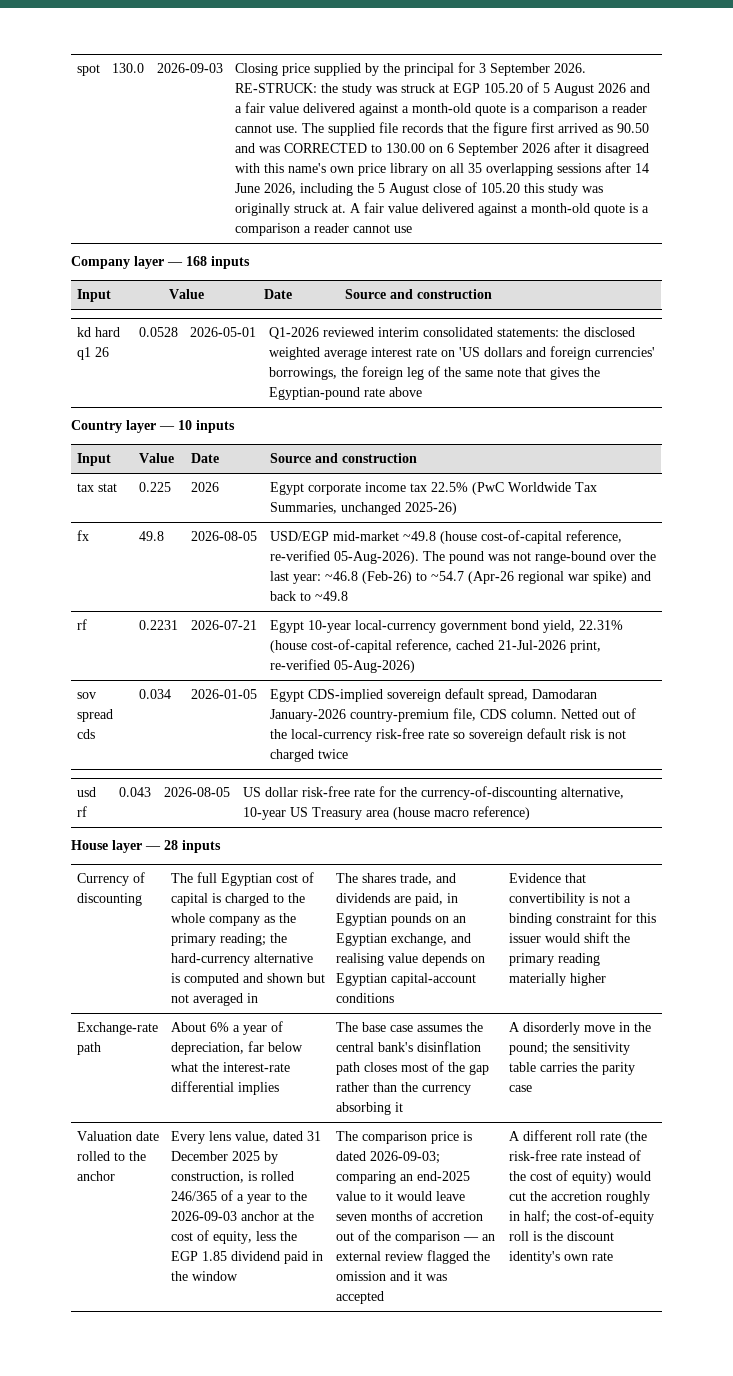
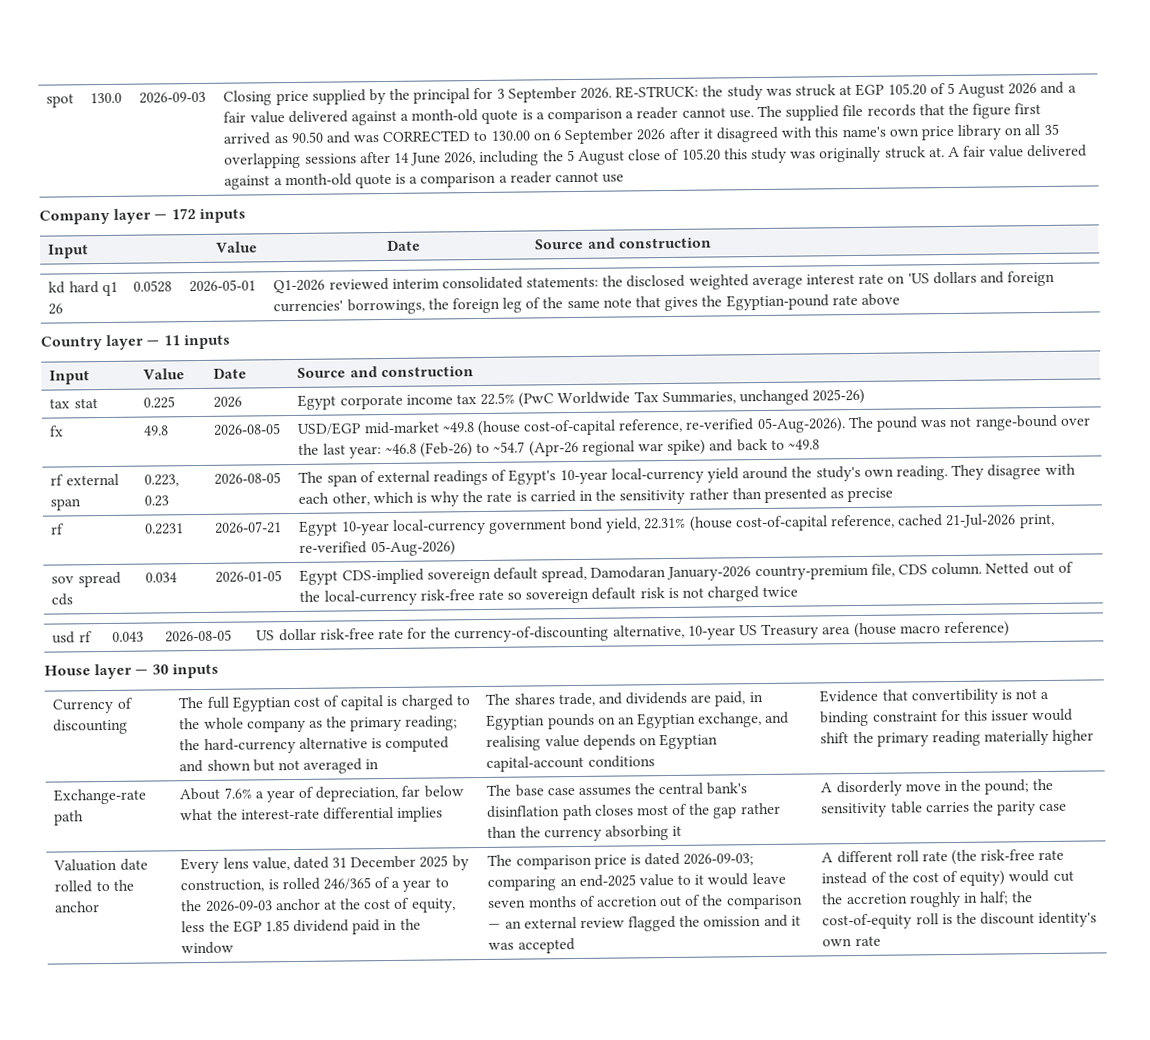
- Company layer — 168 inputs
+ Company layer — 172 inputs
- Country layer — 10 inputs
+ Country layer — 11 inputs
+ rf external span | 0.223, 0.23 | 2026-08-05 | The span of external readings of Egypt's 10-year local-currency yield around the study's own reading. They disagree with each other, which is why the rate is carried in the sensitivity rather than presented as precise
- House layer — 28 inputs
+ House layer — 30 inputs
- About 6% a year of depreciation, far below what the interest-rate differential implies
+ About 7.6% a year of depreciation, far below what the interest-rate differential implies

